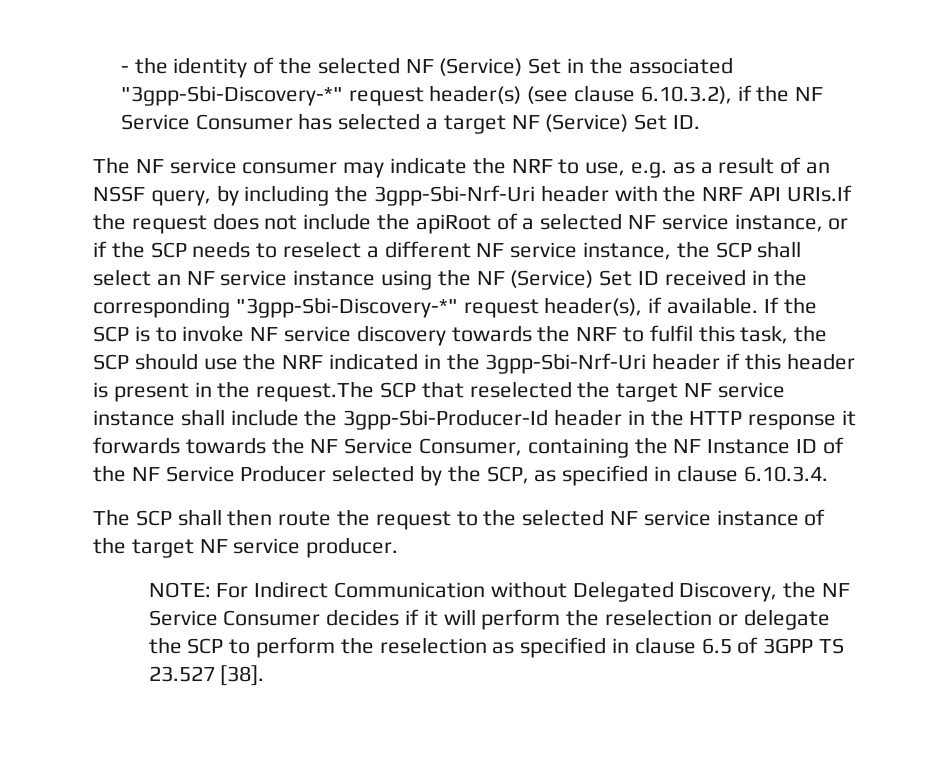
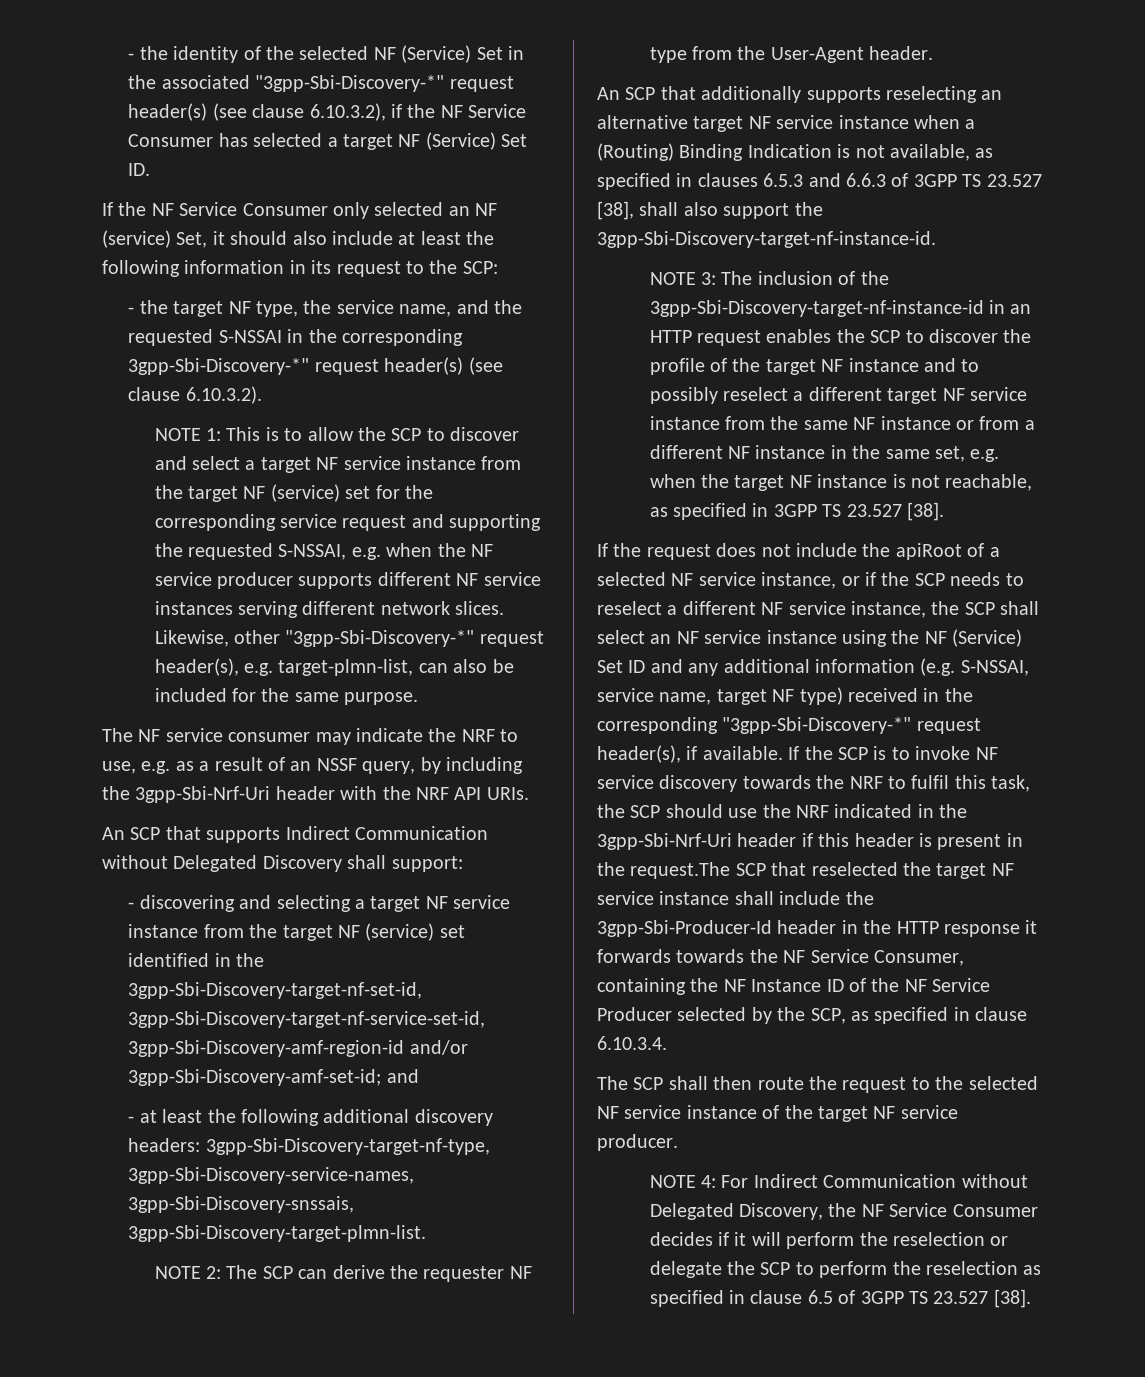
+ If the NF Service Consumer only selected an NF (service) Set, it should also include at least the following information in its request to the SCP:
+ - the target NF type, the service name, and the requested S-NSSAI in the corresponding 3gpp-Sbi-Discovery-*" request header(s) (see clause 6.10.3.2).
+ NOTE 1: This is to allow the SCP to discover and select a target NF service instance from the target NF (service) set for the corresponding service request and supporting the requested S-NSSAI, e.g. when the NF service producer supports different NF service instances serving different network slices. Likewise, other "3gpp-Sbi-Discovery-*" request header(s), e.g. target-plmn-list, can also be included for the same purpose.
- The NF service consumer may indicate the NRF to use, e.g. as a result of an NSSF query, by including the 3gpp-Sbi-Nrf-Uri header with the NRF API URIs.If the request does not include the apiRoot of a selected NF service instance, or if the SCP needs to reselect a different NF service instance, the SCP shall select an NF service instance using the NF (Service) Set ID received in the corresponding "3gpp-Sbi-Discovery-*" request header(s), if available.
+ The NF service consumer may indicate the NRF to use, e.g. as a result of an NSSF query, by including the 3gpp-Sbi-Nrf-Uri header with the NRF API URIs.
+ An SCP that supports Indirect Communication without Delegated Discovery shall support:
+ - discovering and selecting a target NF service instance from the target NF (service) set identified in the 3gpp-Sbi-Discovery-target-nf-set-id, 3gpp-Sbi-Discovery-target-nf-service-set-id, 3gpp-Sbi-Discovery-amf-region-id and/or 3gpp-Sbi-Discovery-amf-set-id; and
+ - at least the following additional discovery headers: 3gpp-Sbi-Discovery-target-nf-type, 3gpp-Sbi-Discovery-service-names, 3gpp-Sbi-Discovery-snssais, 3gpp-Sbi-Discovery-target-plmn-list.
+ NOTE 2: The SCP can derive the requester NF type from the User-Agent header.
+ An SCP that additionally supports reselecting an alternative target NF service instance when a (Routing) Binding Indication is not available, as specified in clauses 6.5.3 and 6.6.3 of 3GPP TS 23.527 [38], shall also support the 3gpp-Sbi-Discovery-target-nf-instance-id.
+ NOTE 3: The inclusion of the 3gpp-Sbi-Discovery-target-nf-instance-id in an HTTP request enables the SCP to discover the profile of the target NF instance and to possibly reselect a different target NF service instance from the same NF instance or from a different NF instance in the same set, e.g. when the target NF instance is not reachable, as specified in 3GPP TS 23.527 [38].
+ If the request does not include the apiRoot of a selected NF service instance, or if the SCP needs to reselect a different NF service instance, the SCP shall select an NF service instance using the NF (Service) Set ID and any additional information (e.g. S-NSSAI, service name, target NF type) received in the corresponding "3gpp-Sbi-Discovery-*" request header(s), if available.
- NOTE: For Indirect Communication without Delegated Discovery, the NF Service Consumer decides if it will perform the reselection or delegate the SCP to perform the reselection as specified in clause 6.5 of 3GPP TS 23.527 [38].
+ NOTE 4: For Indirect Communication without Delegated Discovery, the NF Service Consumer decides if it will perform the reselection or delegate the SCP to perform the reselection as specified in clause 6.5 of 3GPP TS 23.527 [38].

